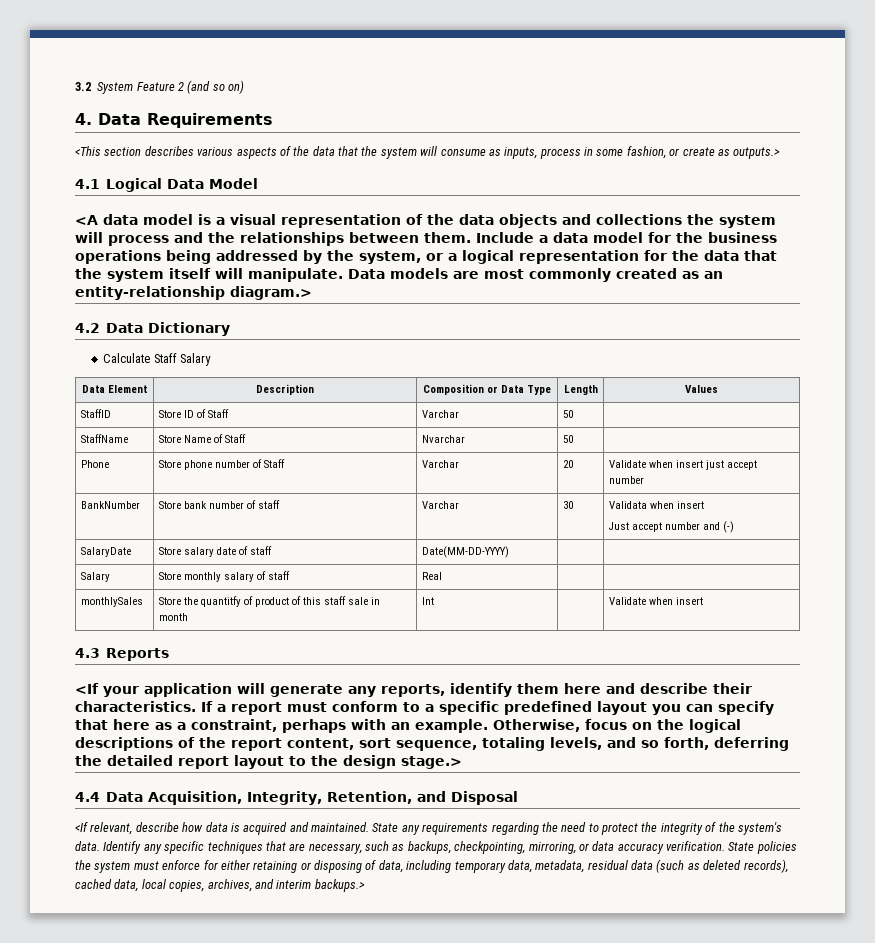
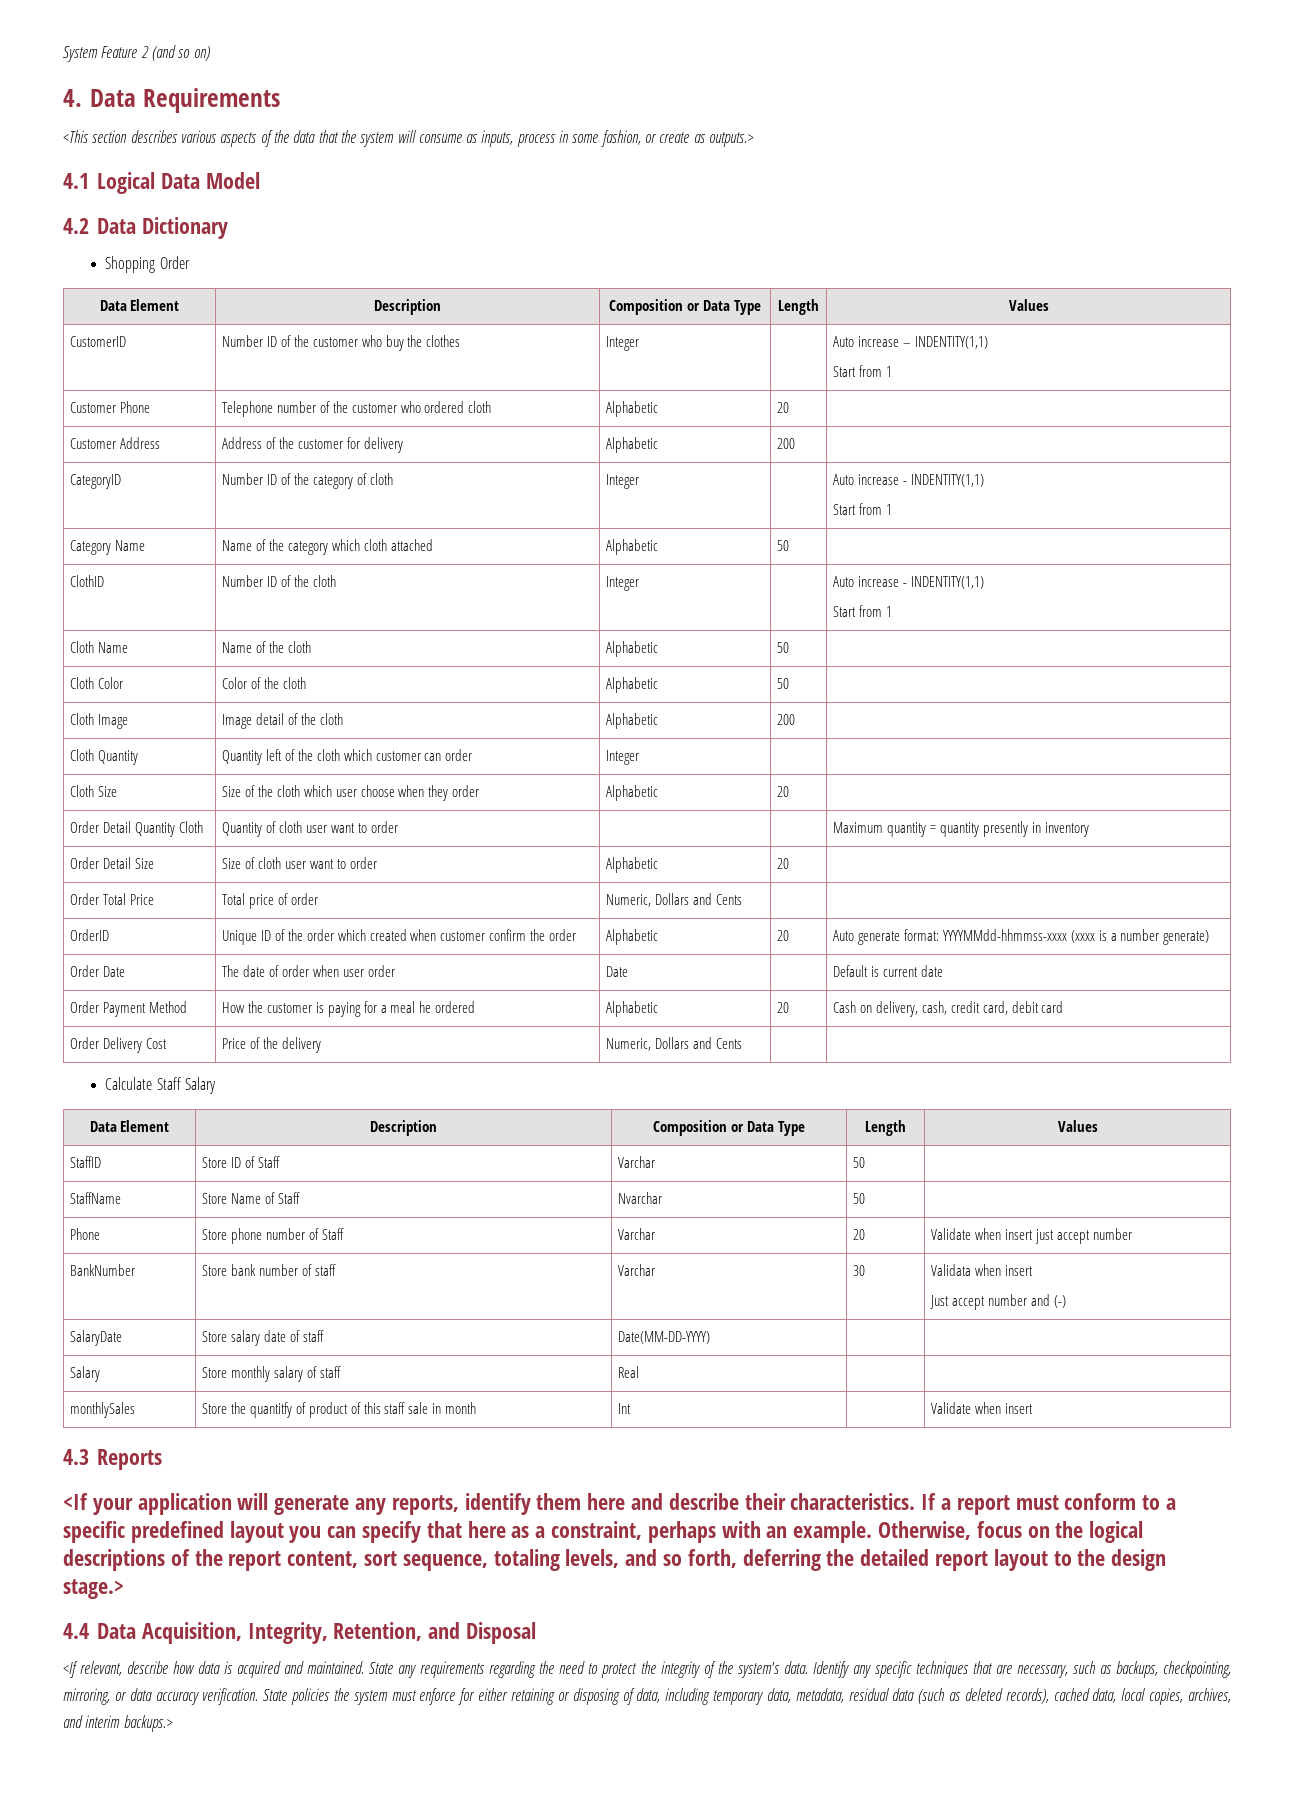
- 3.2 System Feature 2 (and so on)
+ System Feature 2 (and so on)
- <A data model is a visual representation of the data objects and collections the system will process and the relationships between them. Include a data model for the business operations being addressed by the system, or a logical representation for the data that the system itself will manipulate. Data models are most commonly created as an entity-relationship diagram.>
  4.2 Data Dictionary
+ Shopping Order
+ Data Element | Description | Composition or Data Type | Length | Values
+ CustomerID | Number ID of the customer who buy the clothes | Integer | | Auto increase – INDENTITY(1,1)
+ Start from 1
+ Customer Phone | Telephone number of the customer who ordered cloth | Alphabetic | 20 |
+ Customer Address | Address of the customer for delivery | Alphabetic | 200 |
+ CategoryID | Number ID of the category of cloth | Integer | | Auto increase - INDENTITY(1,1)
+ Start from 1
+ Category Name | Name of the category which cloth attached | Alphabetic | 50 |
+ ClothID | Number ID of the cloth | Integer | | Auto increase - INDENTITY(1,1)
+ Start from 1
+ Cloth Name | Name of the cloth | Alphabetic | 50 |
+ Cloth Color | Color of the cloth | Alphabetic | 50 |
+ Cloth Image | Image detail of the cloth | Alphabetic | 200 |
+ Cloth Quantity | Quantity left of the cloth which customer can order | Integer | |
+ Cloth Size | Size of the cloth which user choose when they order | Alphabetic | 20 |
+ Order Detail Quantity Cloth | Quantity of cloth user want to order | | | Maximum quantity = quantity presently in inventory
+ Order Detail Size | Size of cloth user want to order | Alphabetic | 20 |
+ Order Total Price | Total price of order | Numeric, Dollars and Cents | |
+ OrderID | Unique ID of the order which created when customer confirm the order | Alphabetic | 20 | Auto generate format: YYYYMMdd-hhmmss-xxxx (xxxx is a number generate)
+ Order Date | The date of order when user order | Date | | Default is current date
+ Order Payment Method | How the customer is paying for a meal he ordered | Alphabetic | 20 | Cash on delivery, cash, credit card, debit card
+ Order Delivery Cost | Price of the delivery | Numeric, Dollars and Cents | |

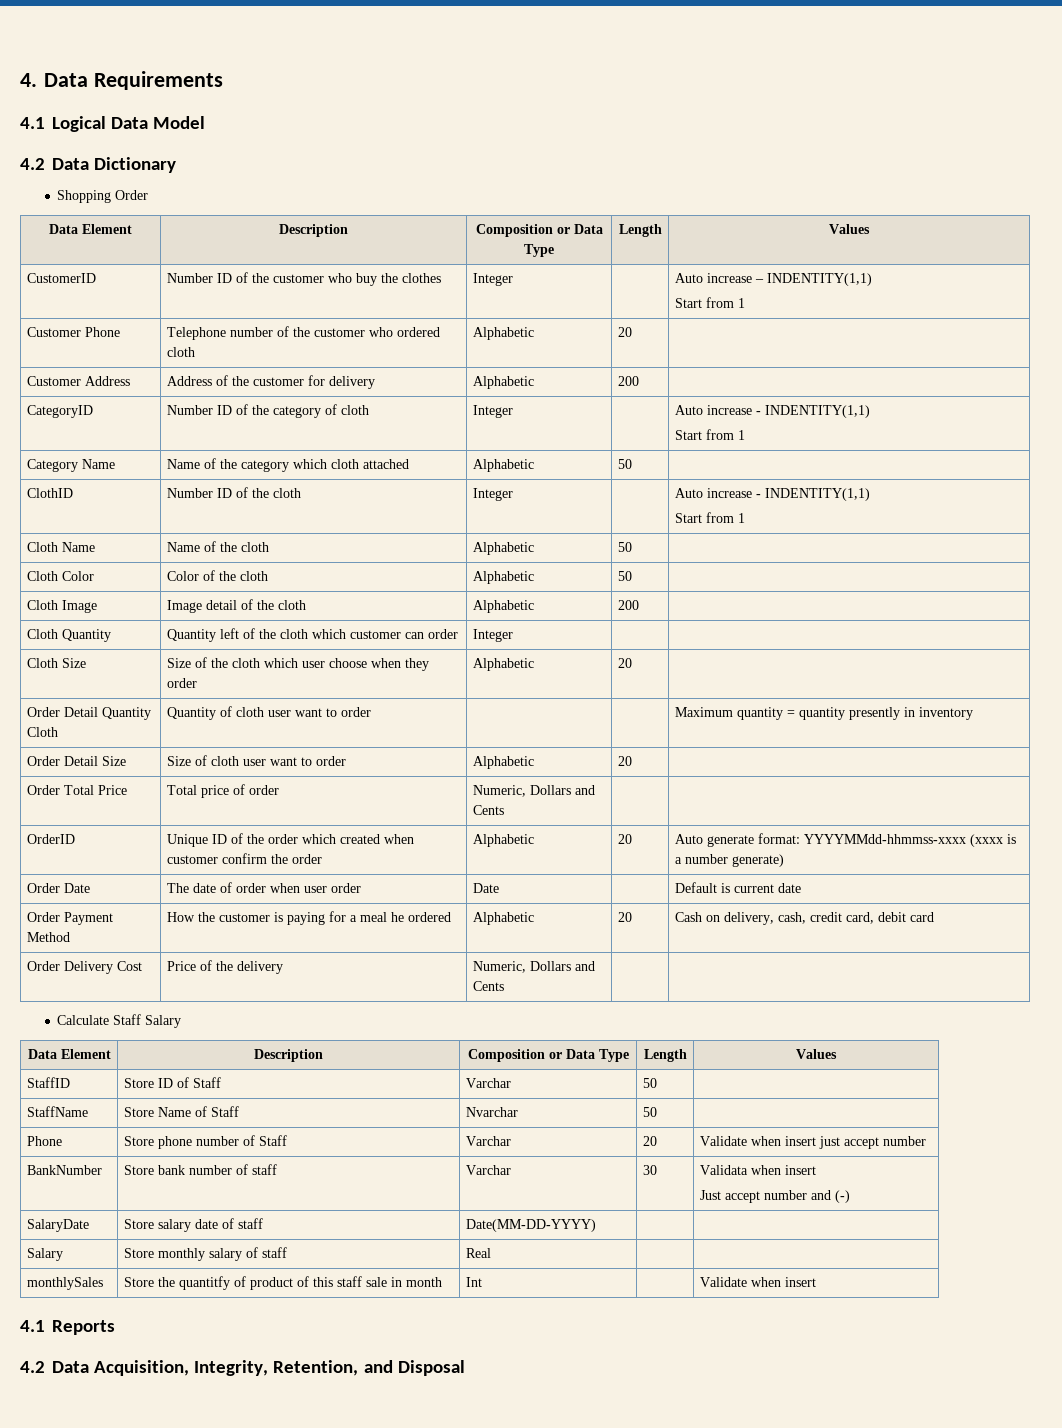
- System Feature 2 (and so on)
  4. Data Requirements
- <This section describes various aspects of the data that the system will consume as inputs, process in some fashion, or create as outputs.>
- 4.3 Reports
+ 4.1 Reports
- <If your application will generate any reports, identify them here and describe their characteristics. If a report must conform to a specific predefined layout you can specify that here as a constraint, perhaps with an example. Otherwise, focus on the logical descriptions of the report content, sort sequence, totaling levels, and so forth, deferring the detailed report layout to the design stage.>
- 4.4 Data Acquisition, Integrity, Retention, and Disposal
+ 4.2 Data Acquisition, Integrity, Retention, and Disposal
- <If relevant, describe how data is acquired and maintained. State any requirements regarding the need to protect the integrity of the system's data. Identify any specific techniques that are necessary, such as backups, checkpointing, mirroring, or data accuracy verification. State policies the system must enforce for either retaining or disposing of data, including temporary data, metadata, residual data (such as deleted records), cached data, local copies, archives, and interim backups.>

